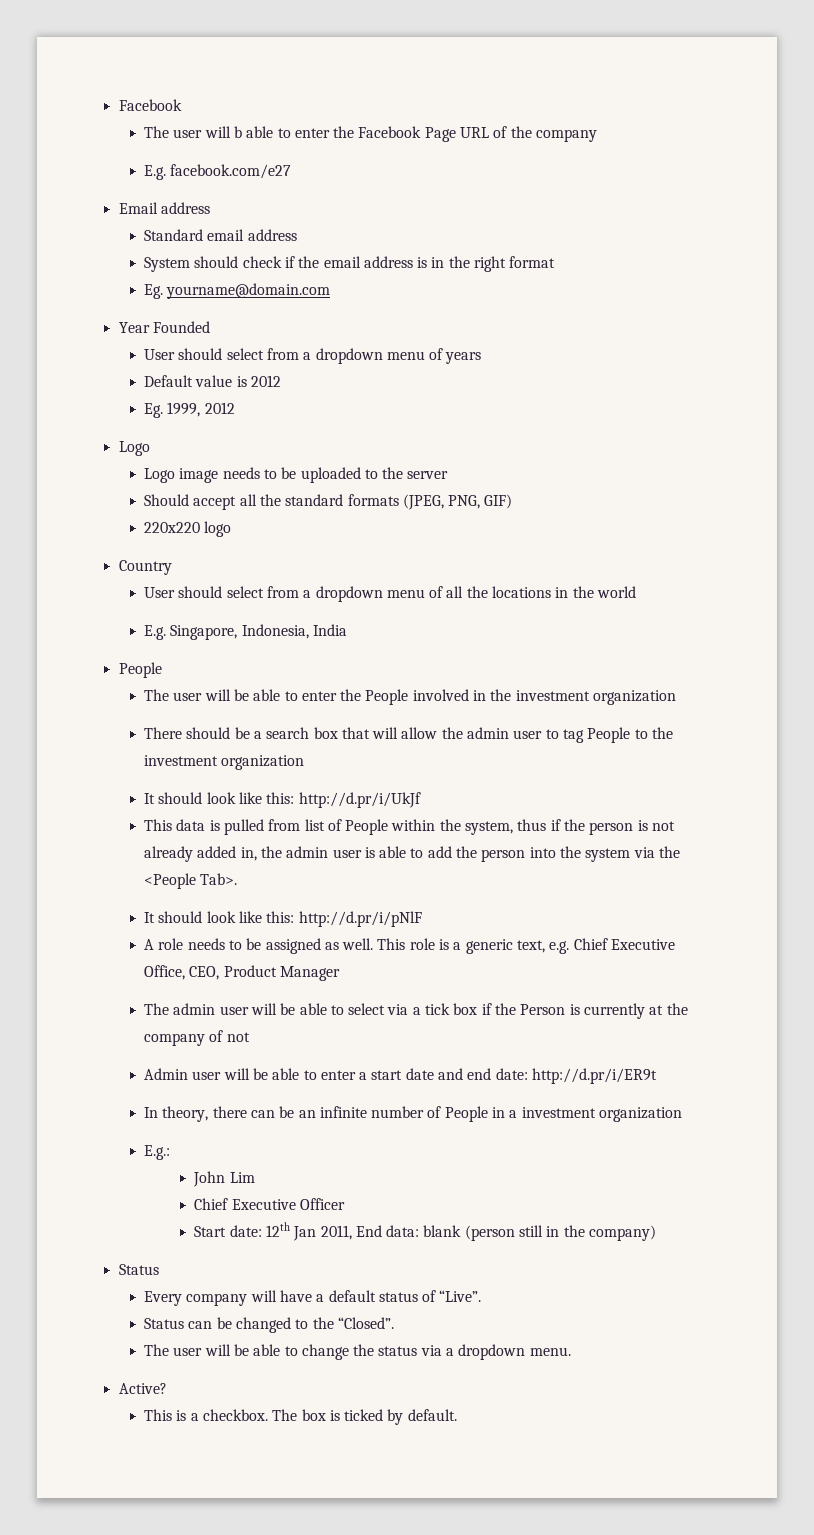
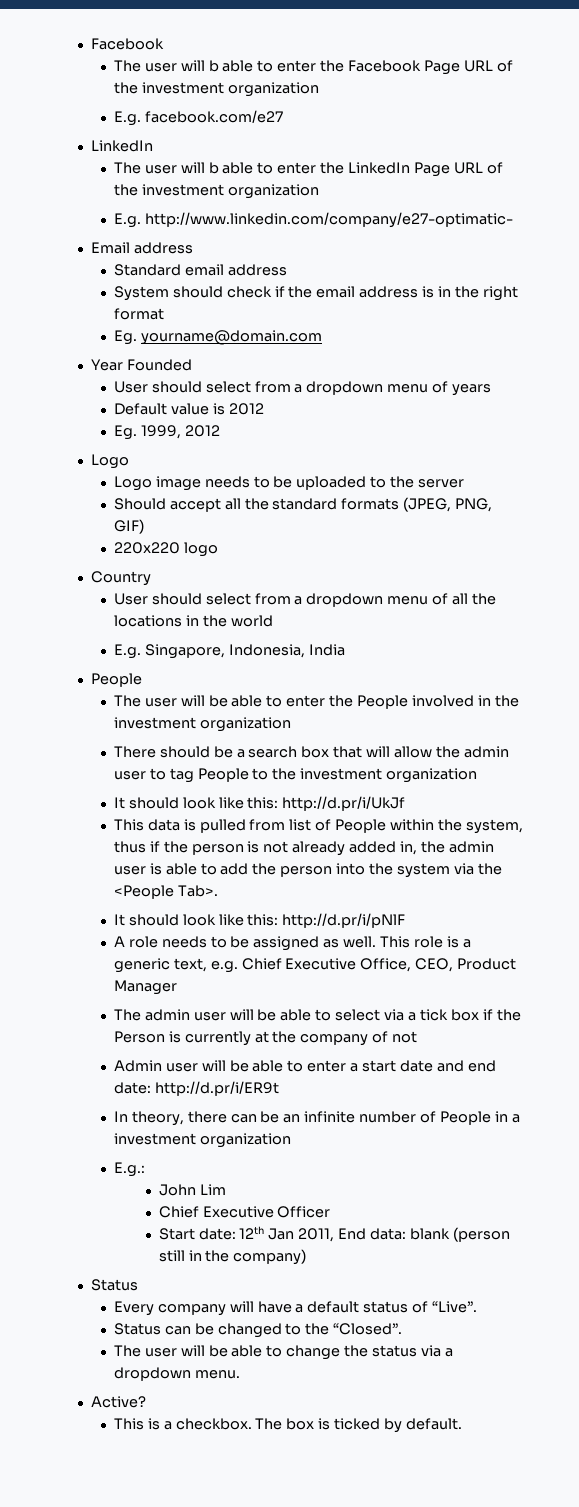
- The user will b able to enter the Facebook Page URL of the company
+ The user will b able to enter the Facebook Page URL of the investment organization
  E.g. facebook.com/e27
+ LinkedIn
+ The user will b able to enter the LinkedIn Page URL of the investment organization
+ E.g. http://www.linkedin.com/company/e27-optimatic-

